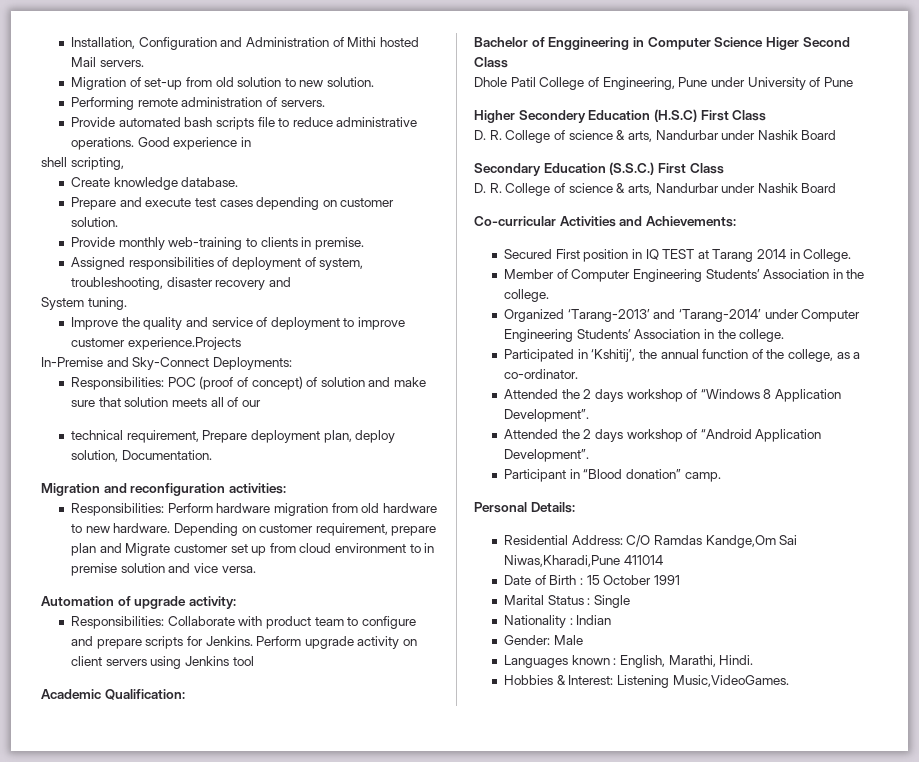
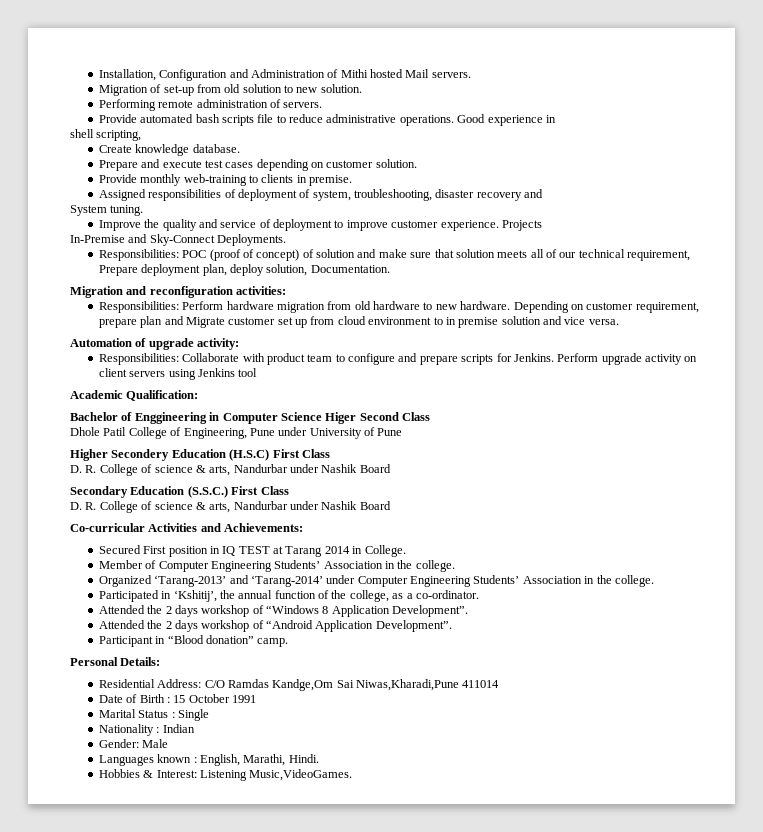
- Improve the quality and service of deployment to improve customer experience.Projects
+ Improve the quality and service of deployment to improve customer experience. Projects
- In-Premise and Sky-Connect Deployments:
+ In-Premise and Sky-Connect Deployments.
- Responsibilities: POC (proof of concept) of solution and make sure that solution meets all of our
- technical requirement, Prepare deployment plan, deploy solution, Documentation.
+ Responsibilities: POC (proof of concept) of solution and make sure that solution meets all of our technical requirement, Prepare deployment plan, deploy solution, Documentation.

